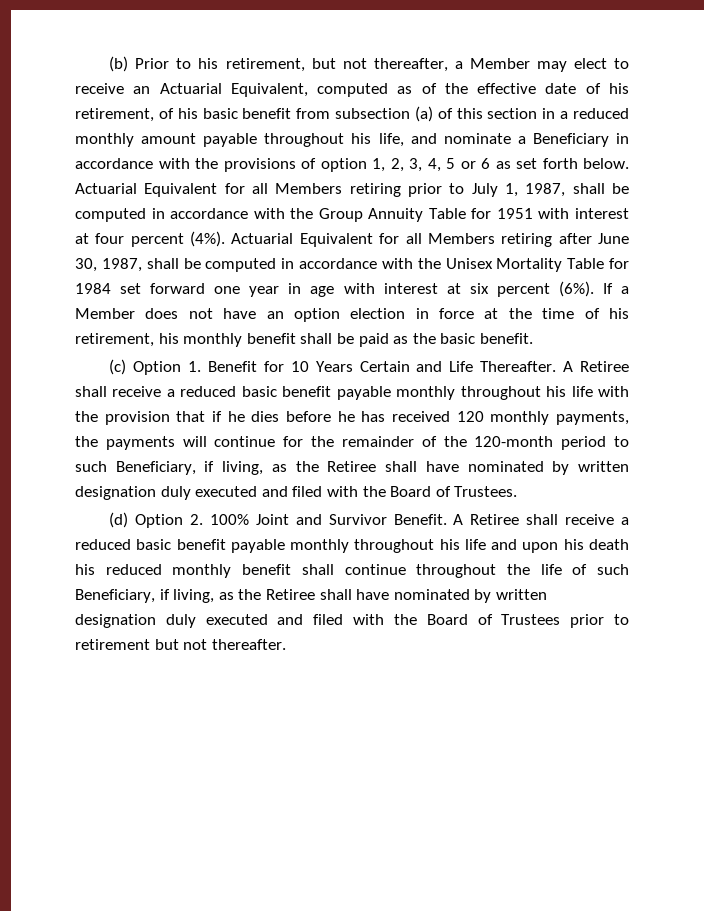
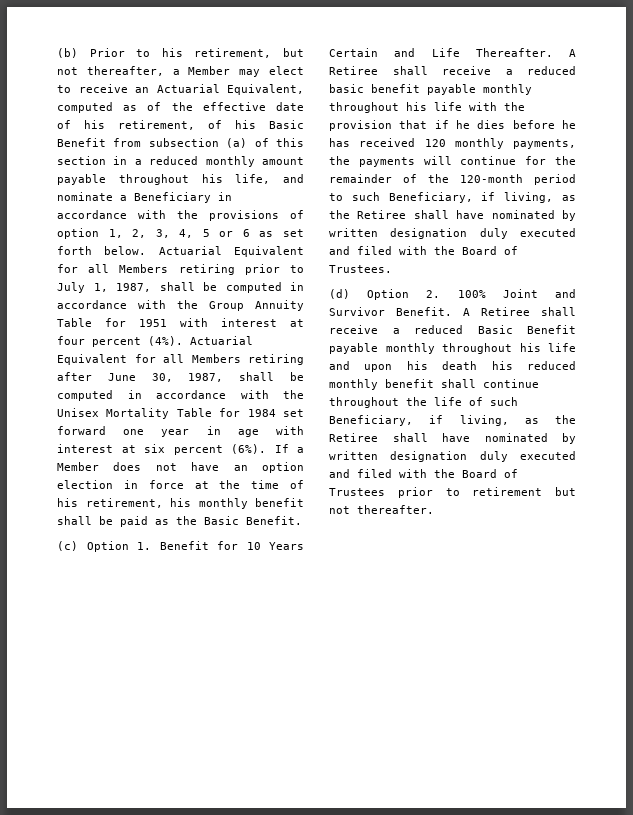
- (b) Prior to his retirement, but not thereafter, a Member may elect to receive an Actuarial Equivalent, computed as of the effective date of his retirement, of his basic benefit from subsection (a) of this section in a reduced monthly amount payable throughout his life, and nominate a Beneficiary in accordance with the provisions of option 1, 2, 3, 4, 5 or 6 as set forth below.
+ (b) Prior to his retirement, but not thereafter, a Member may elect to receive an Actuarial Equivalent, computed as of the effective date of his retirement, of his Basic Benefit from subsection (a) of this section in a reduced monthly amount payable throughout his life, and nominate a Beneficiary in accordance with the provisions of option 1, 2, 3, 4, 5 or 6 as set forth below.
- If a Member does not have an option election in force at the time of his retirement, his monthly benefit shall be paid as the basic benefit.
+ If a Member does not have an option election in force at the time of his retirement, his monthly benefit shall be paid as the Basic Benefit.
- A Retiree shall receive a reduced basic benefit payable monthly throughout his life and upon his death his reduced monthly benefit shall continue throughout the life of such Beneficiary, if living, as the Retiree shall have nominated by written designation duly executed and filed with the Board of Trustees prior to retirement but not thereafter.
+ A Retiree shall receive a reduced Basic Benefit payable monthly throughout his life and upon his death his reduced monthly benefit shall continue throughout the life of such Beneficiary, if living, as the Retiree shall have nominated by written designation duly executed and filed with the Board of Trustees prior to retirement but not thereafter.

